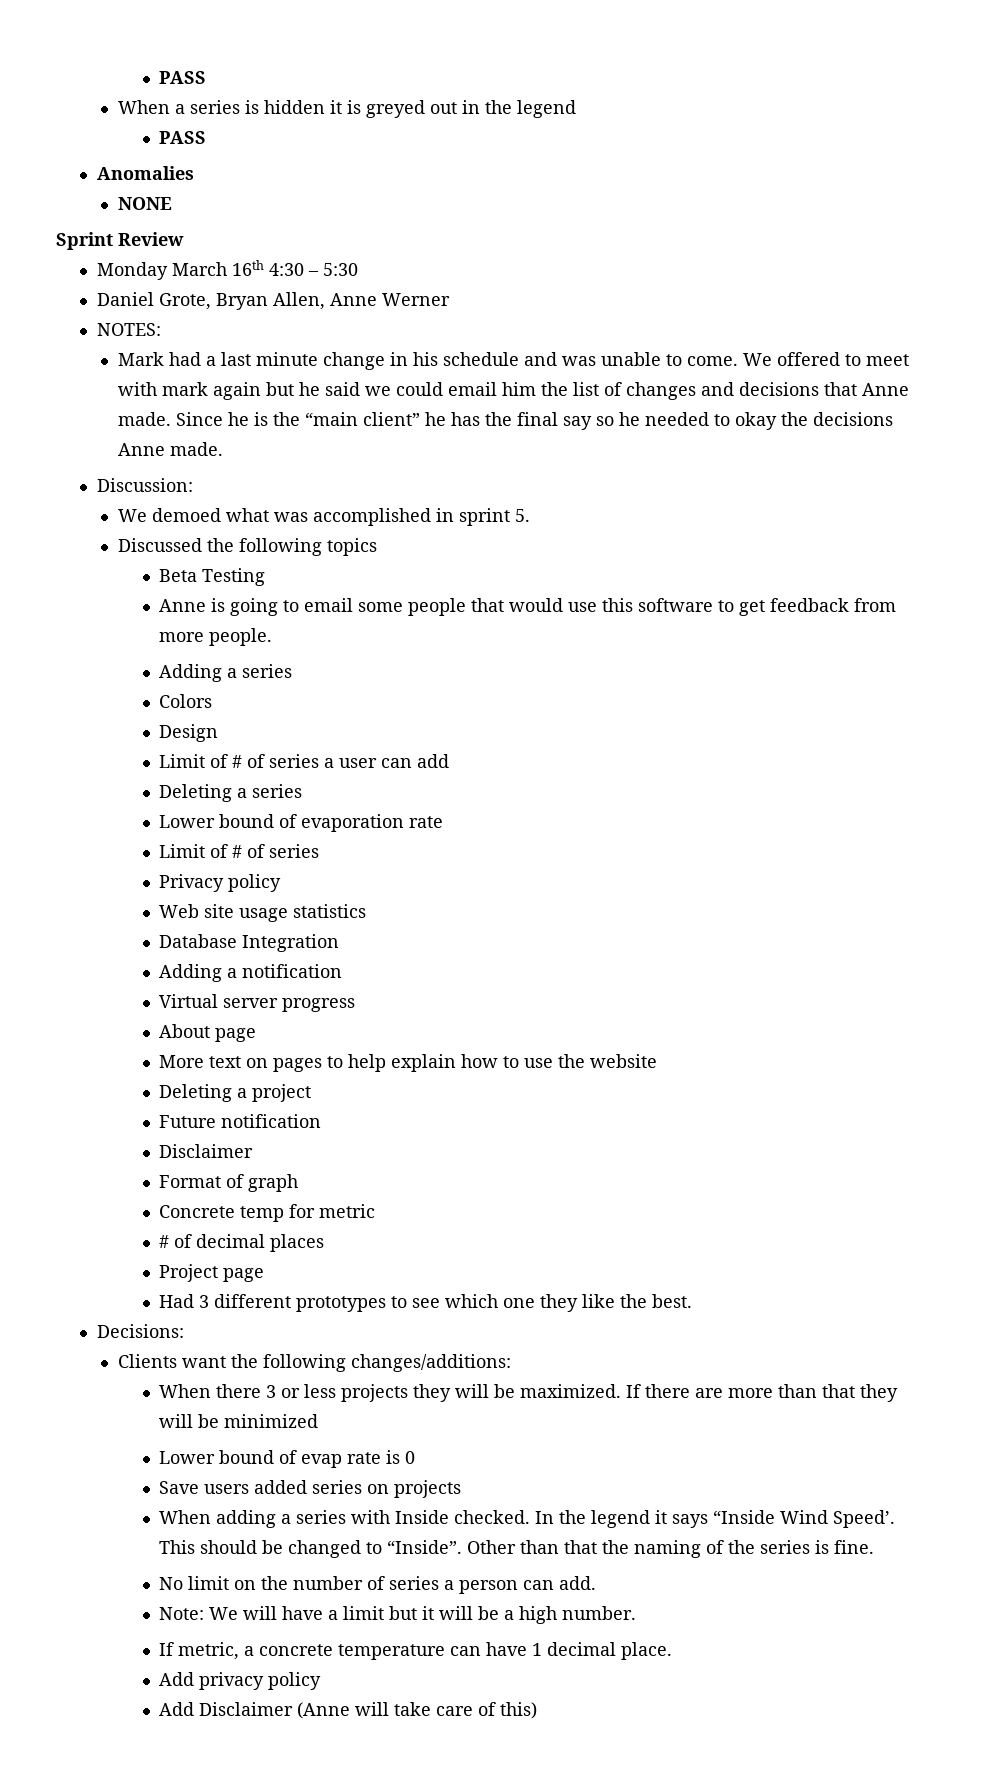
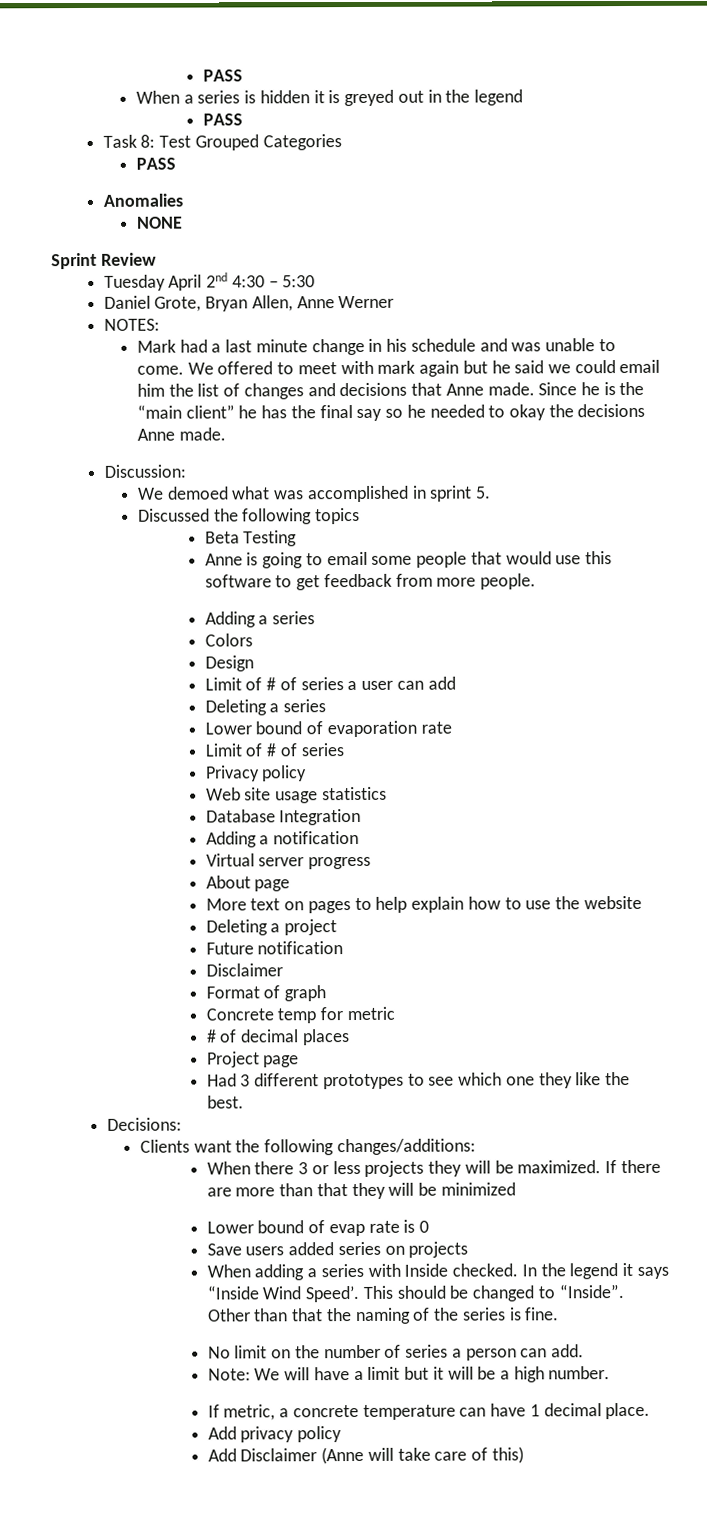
+ Task 8: Test Grouped Categories
+ PASS
- Monday March 16th 4:30 – 5:30
+ Tuesday April 2nd 4:30 – 5:30

